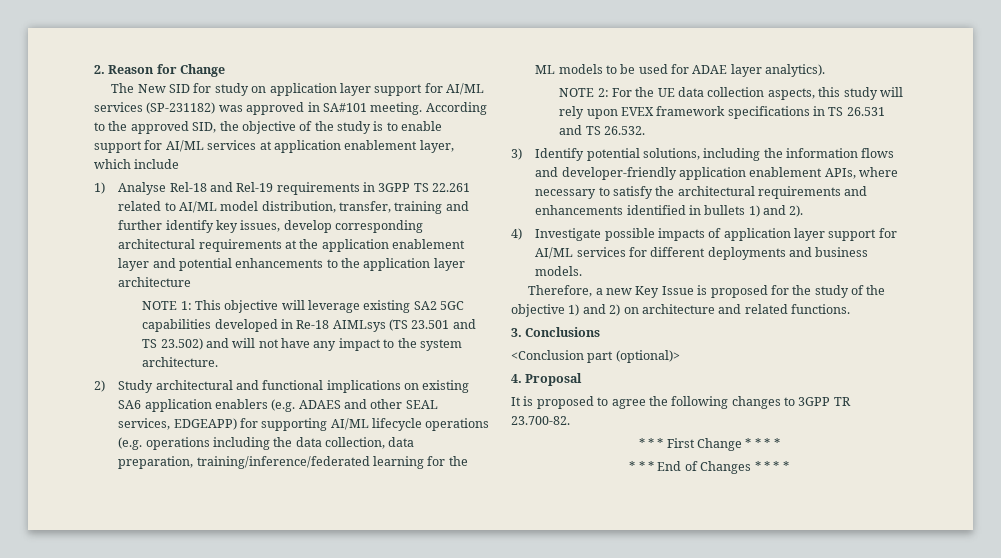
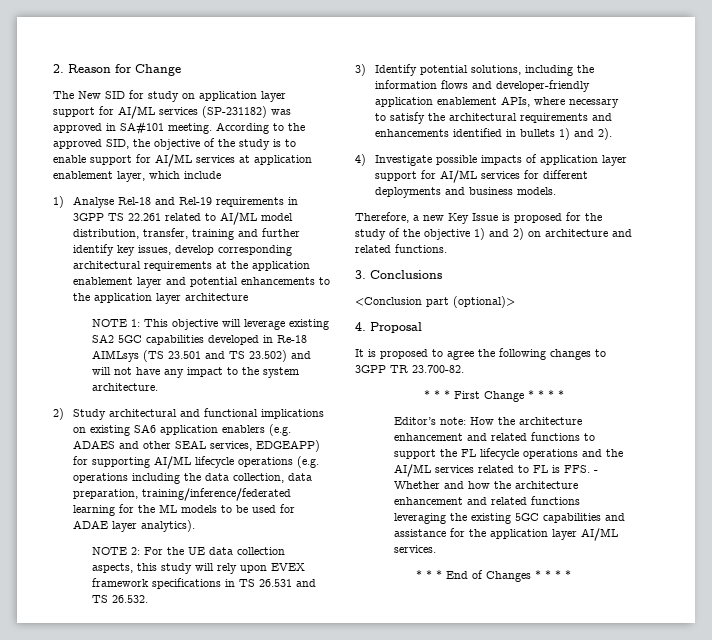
+ Editor’s note: How the architecture enhancement and related functions to support the FL lifecycle operations and the AI/ML services related to FL is FFS. - Whether and how the architecture enhancement and related functions leveraging the existing 5GC capabilities and assistance for the application layer AI/ML services.

